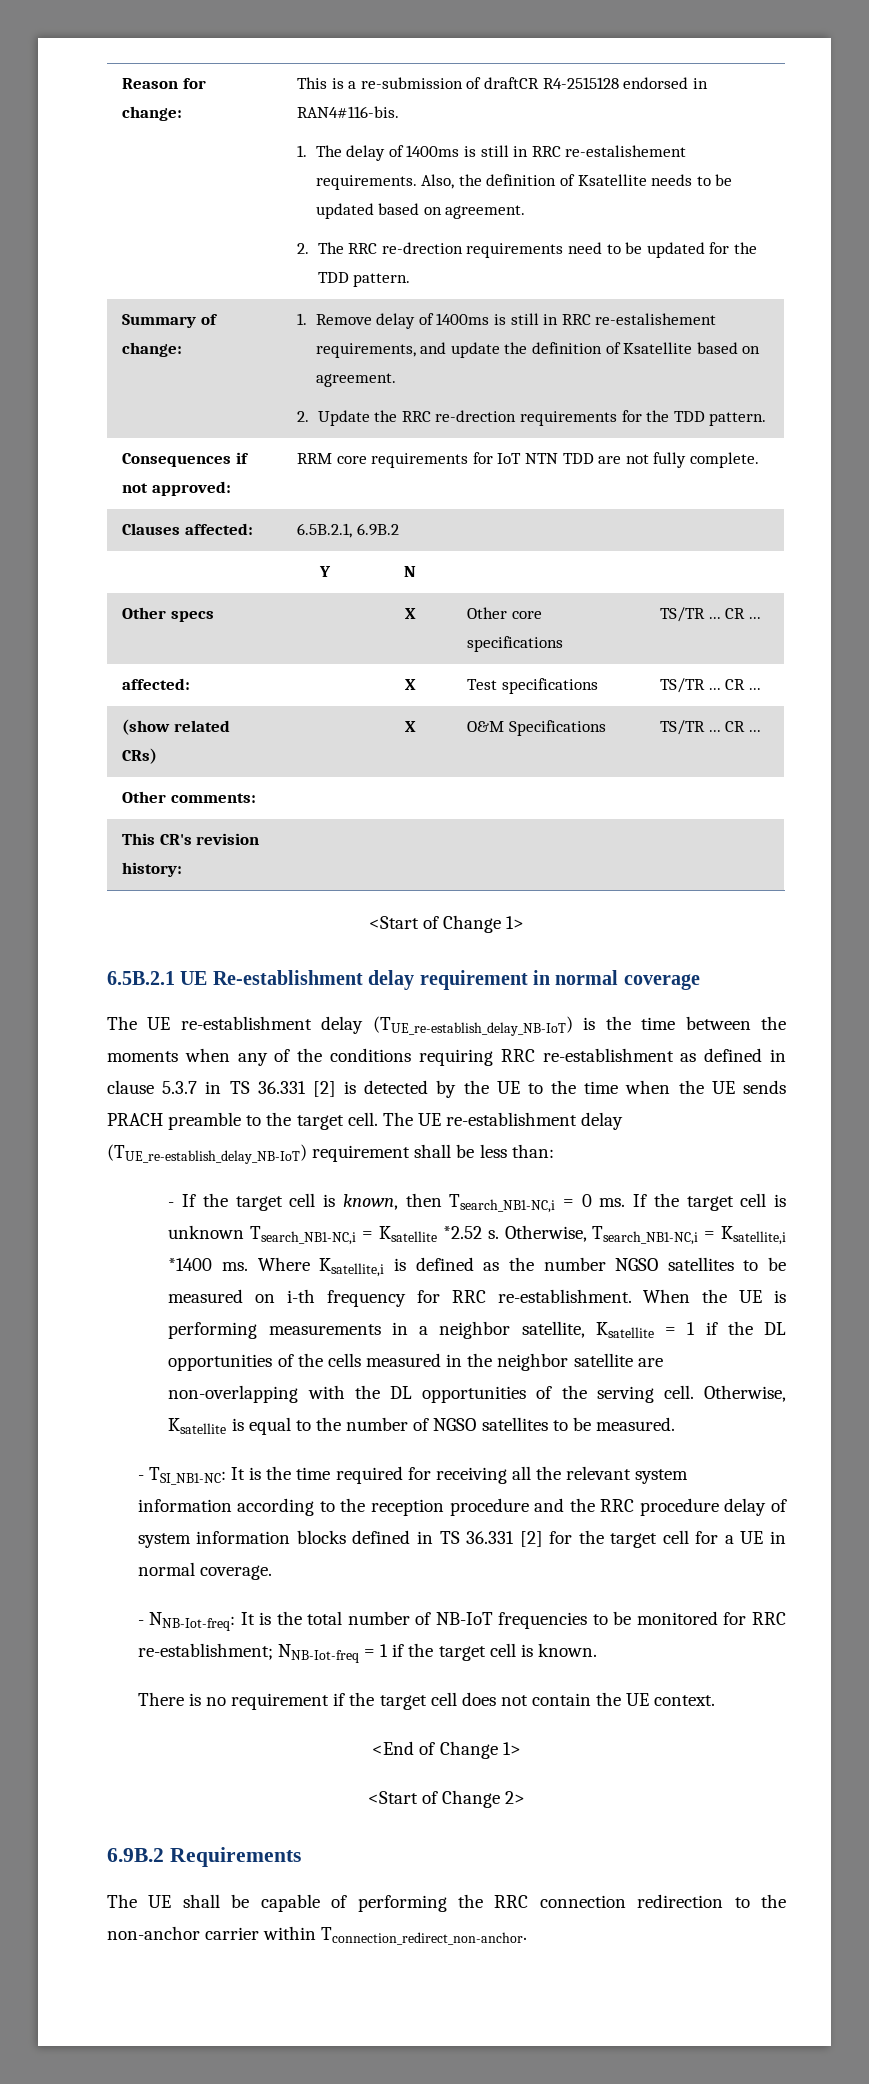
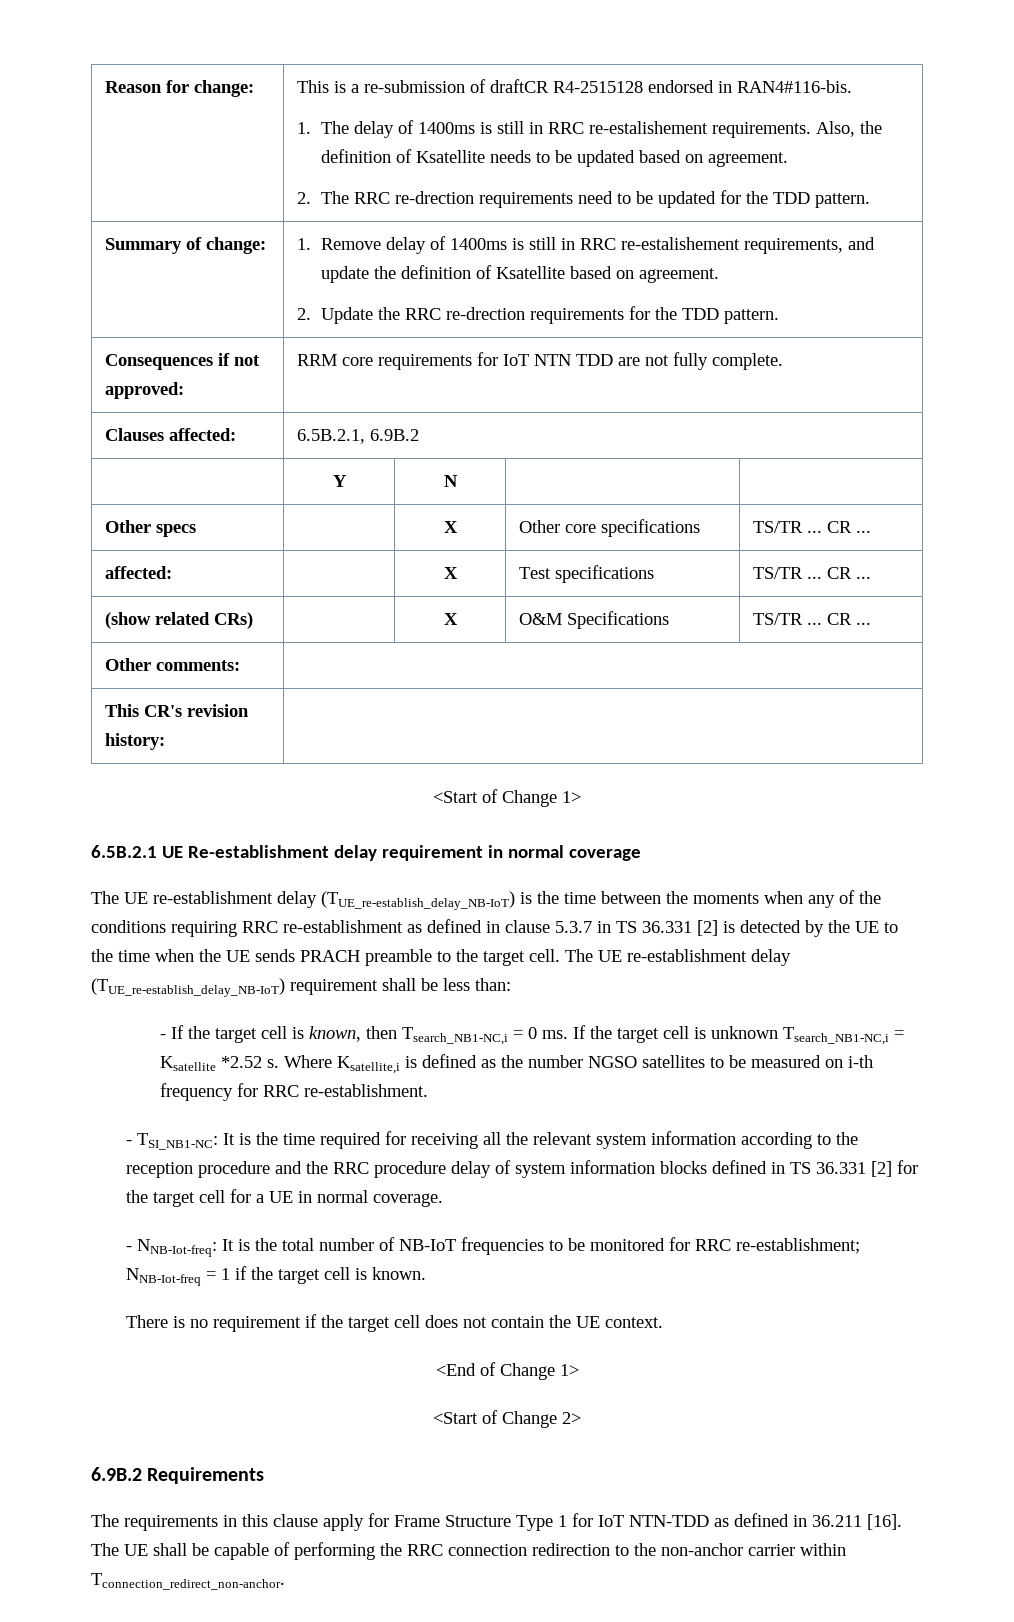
- Otherwise, Tsearch_NB1-NC,i = Ksatellite,i *1400 ms.
- When the UE is performing measurements in a neighbor satellite, Ksatellite = 1 if the DL opportunities of the cells measured in the neighbor satellite are non-overlapping with the DL opportunities of the serving cell. Otherwise, Ksatellite is equal to the number of NGSO satellites to be measured.
- The UE shall be capable of performing the RRC connection redirection to the non-anchor carrier within Tconnection_redirect_non-anchor.
+ The requirements in this clause apply for Frame Structure Type 1 for IoT NTN-TDD as defined in 36.211 [16]. The UE shall be capable of performing the RRC connection redirection to the non-anchor carrier within Tconnection_redirect_non-anchor.

